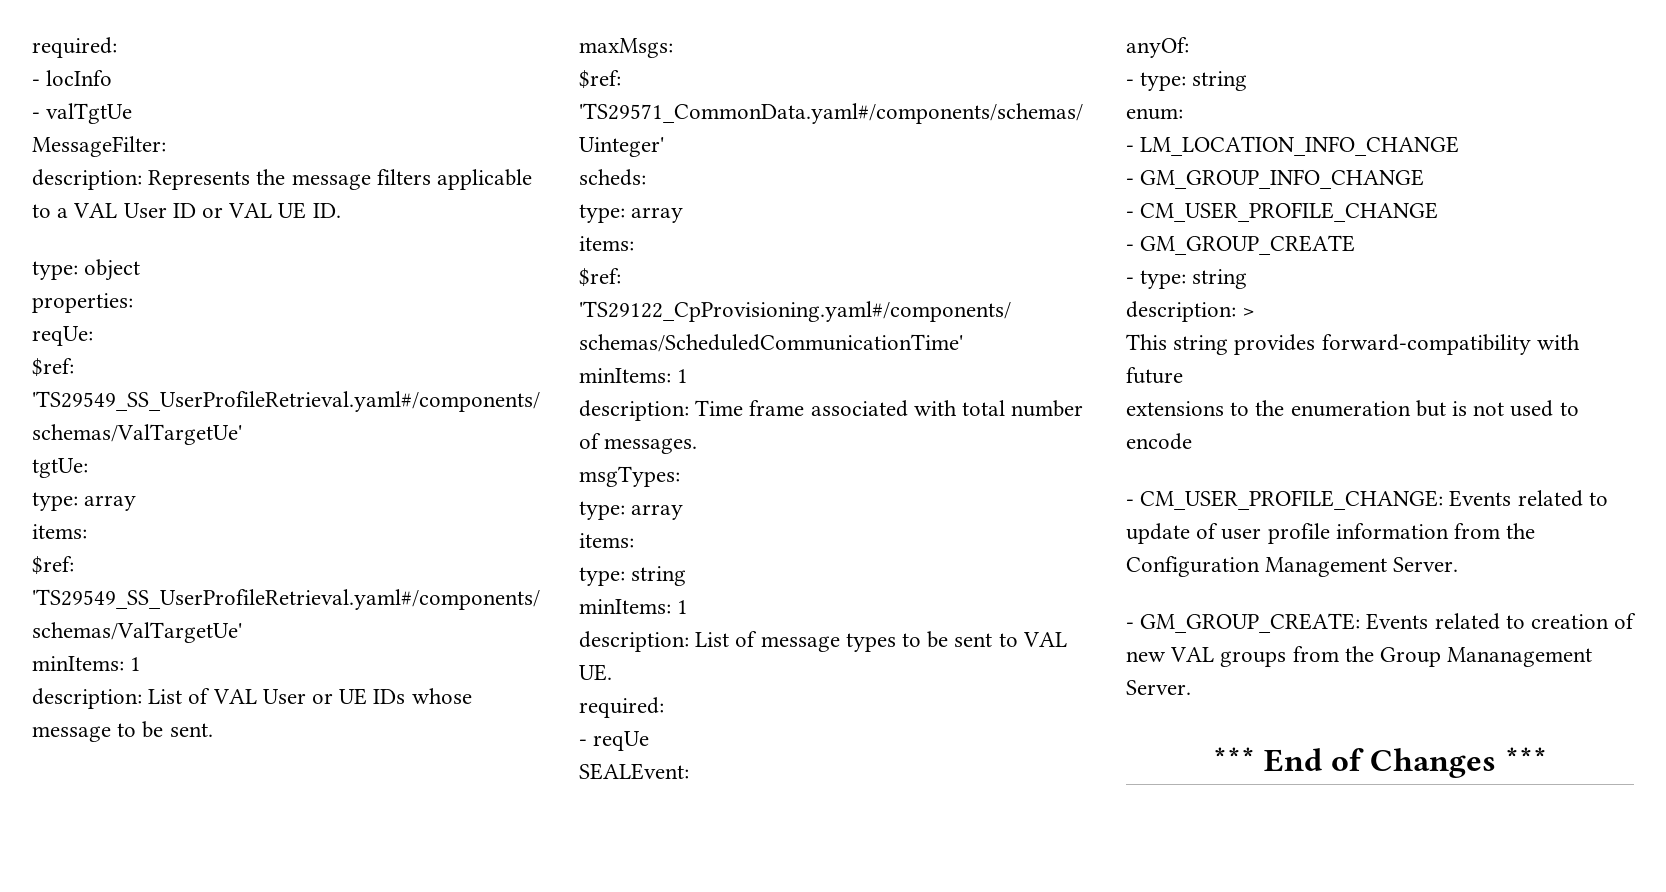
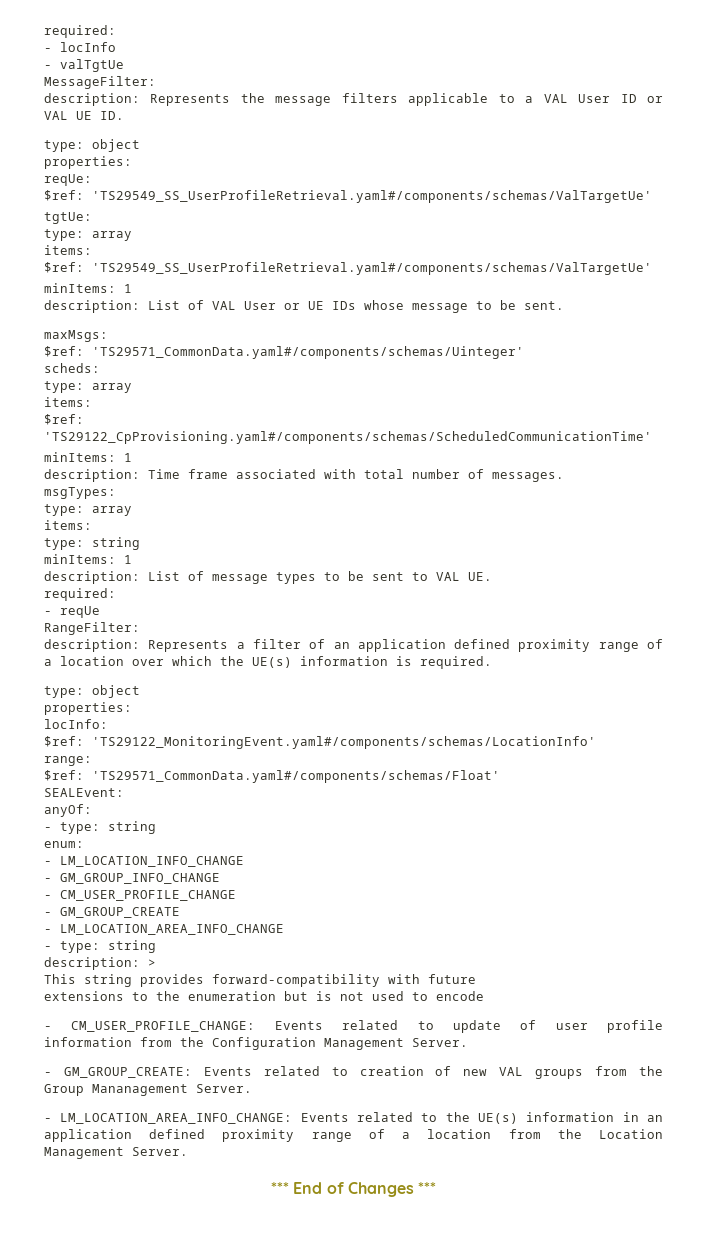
+ RangeFilter:
+ description: Represents a filter of an application defined proximity range of a location over which the UE(s) information is required.
+ type: object
+ properties:
+ locInfo:
+ $ref: 'TS29122_MonitoringEvent.yaml#/components/schemas/LocationInfo'
+ range:
+ $ref: 'TS29571_CommonData.yaml#/components/schemas/Float'
+ - LM_LOCATION_AREA_INFO_CHANGE
+ - LM_LOCATION_AREA_INFO_CHANGE: Events related to the UE(s) information in an application defined proximity range of a location from the Location Management Server.

